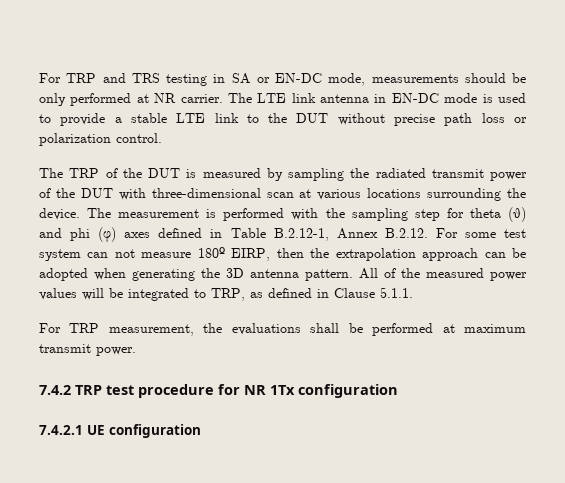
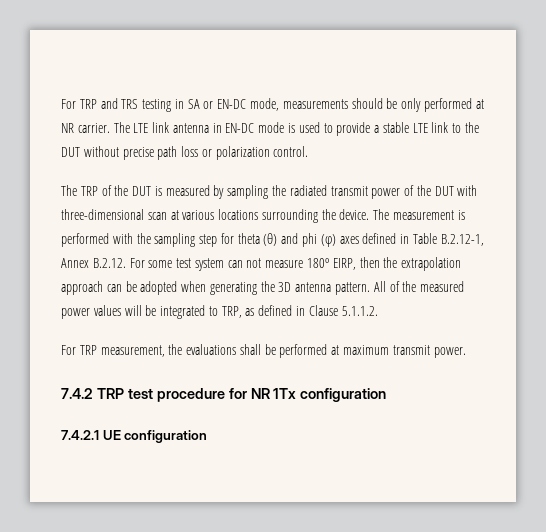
- All of the measured power values will be integrated to TRP, as defined in Clause 5.1.1.
+ All of the measured power values will be integrated to TRP, as defined in Clause 5.1.1.2.

